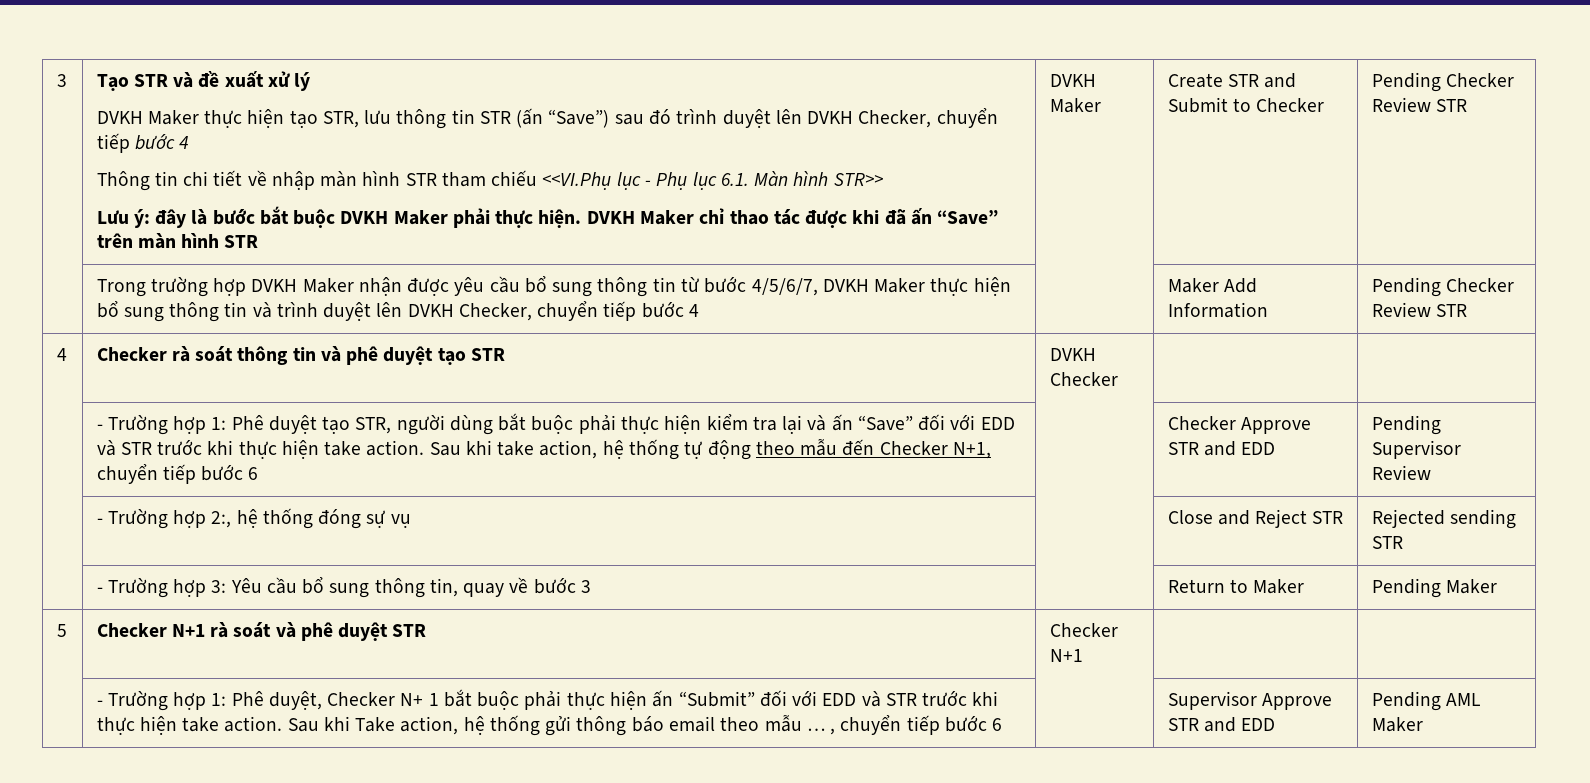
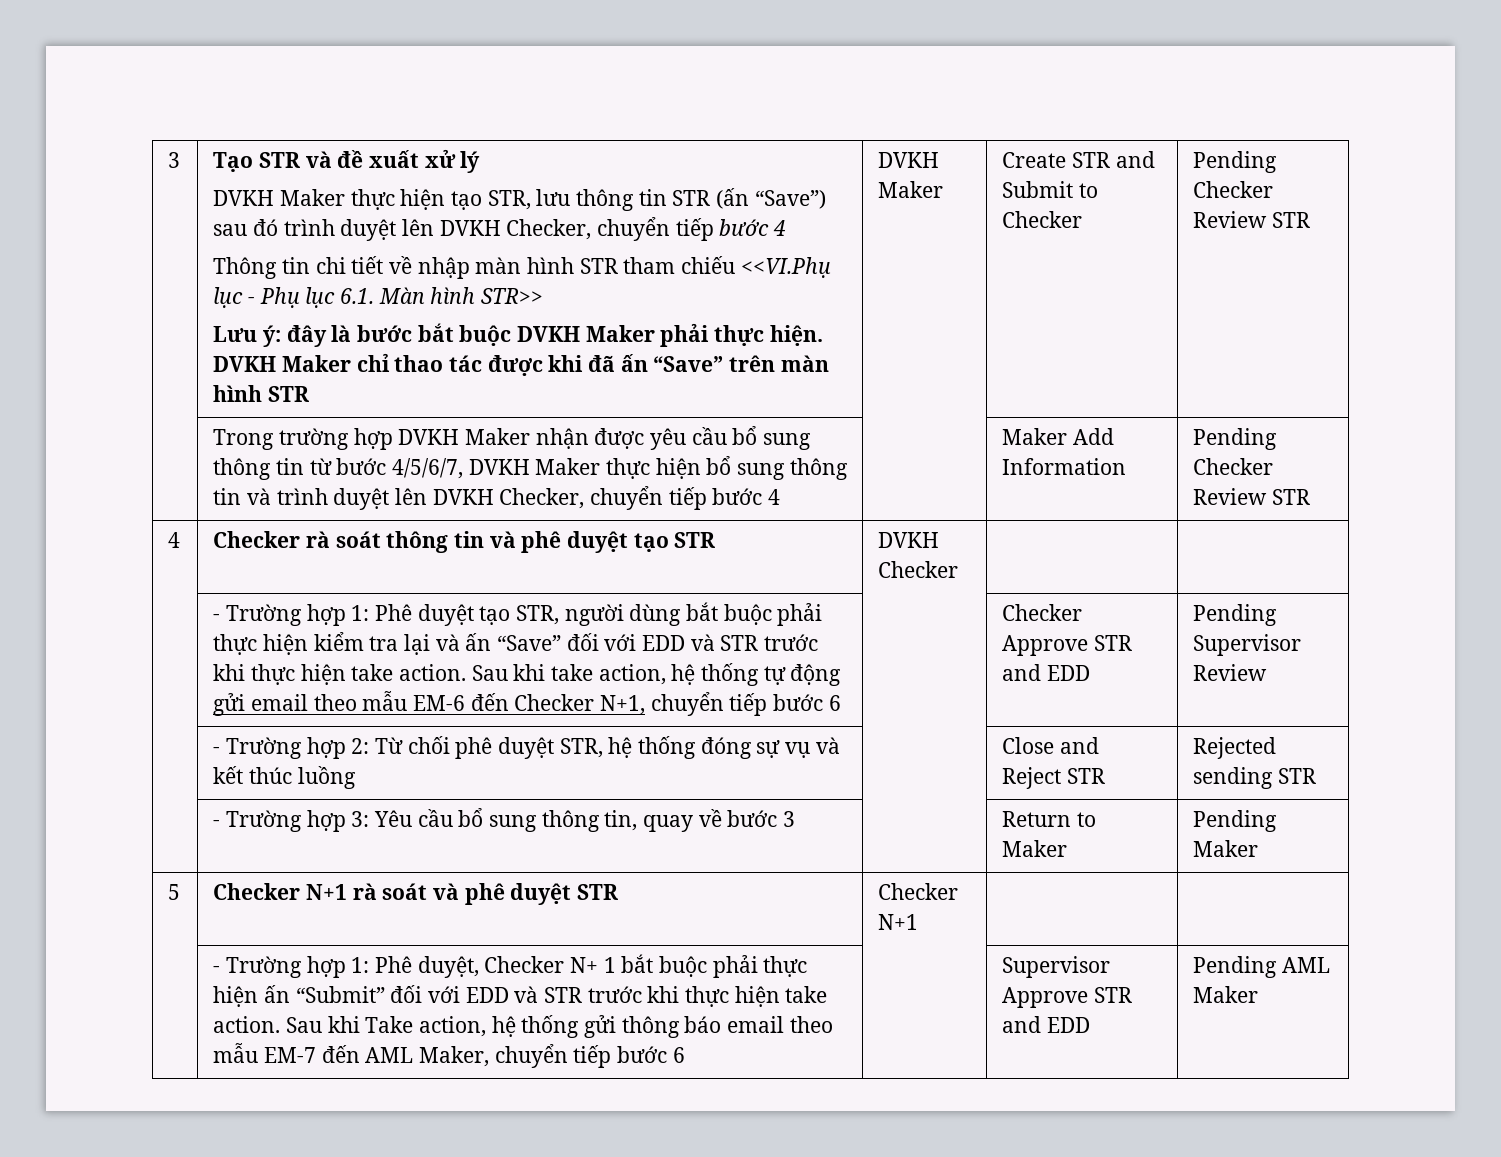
- Sau khi take action, hệ thống tự động theo mẫu đến Checker N+1, chuyển tiếp bước 6
+ Sau khi take action, hệ thống tự động gửi email theo mẫu EM-6 đến Checker N+1, chuyển tiếp bước 6
- | - Trường hợp 2:, hệ thống đóng sự vụ | | Close and Reject STR | Rejected sending STR
+ | - Trường hợp 2: Từ chối phê duyệt STR, hệ thống đóng sự vụ và kết thúc luồng | | Close and Reject STR | Rejected sending STR
- Sau khi Take action, hệ thống gửi thông báo email theo mẫu … , chuyển tiếp bước 6
+ Sau khi Take action, hệ thống gửi thông báo email theo mẫu EM-7 đến AML Maker, chuyển tiếp bước 6

